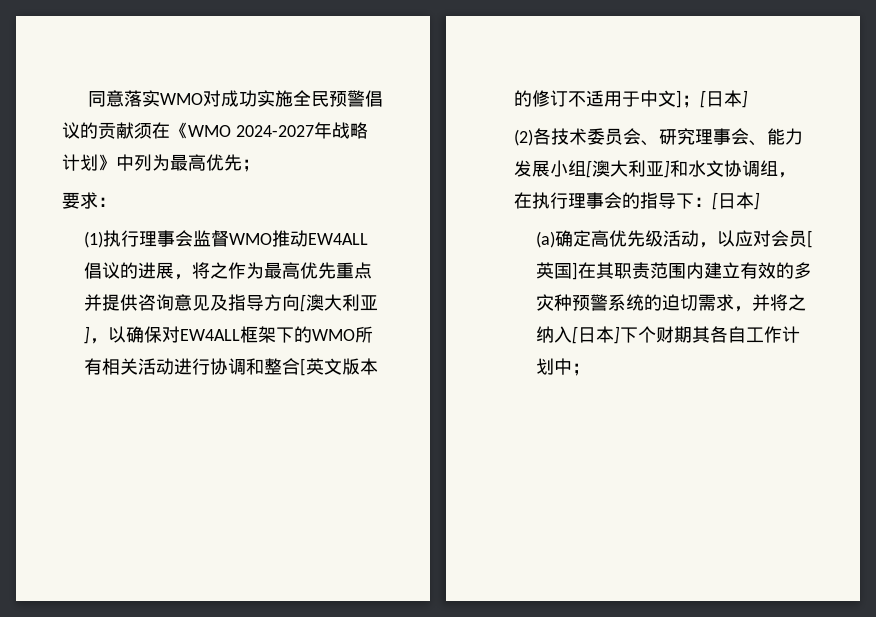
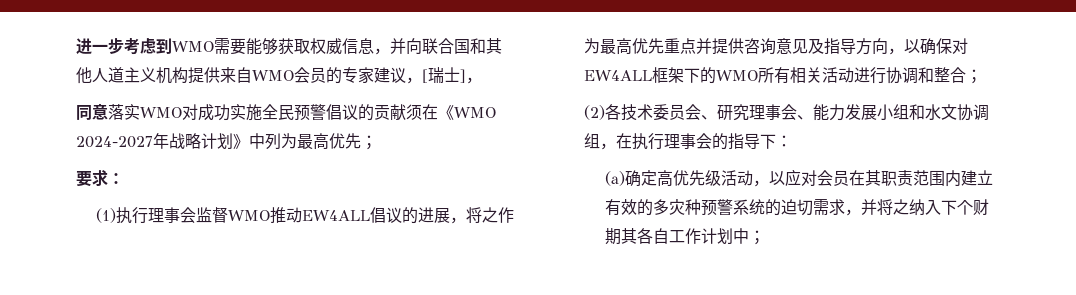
+ 进一步考虑到WMO需要能够获取权威信息，并向联合国和其他人道主义机构提供来自WMO会员的专家建议，[瑞士]，
- (1)执行理事会监督WMO推动EW4ALL倡议的进展，将之作为最高优先重点并提供咨询意见及指导方向[澳大利亚]，以确保对EW4ALL框架下的WMO所有相关活动进行协调和整合[英文版本的修订不适用于中文]；[日本]
+ (1)执行理事会监督WMO推动EW4ALL倡议的进展，将之作为最高优先重点并提供咨询意见及指导方向，以确保对EW4ALL框架下的WMO所有相关活动进行协调和整合；
- (2)各技术委员会、研究理事会、能力发展小组[澳大利亚]和水文协调组，在执行理事会的指导下：[日本]
+ (2)各技术委员会、研究理事会、能力发展小组和水文协调组，在执行理事会的指导下：
- (a)确定高优先级活动，以应对会员[英国]在其职责范围内建立有效的多灾种预警系统的迫切需求，并将之纳入[日本]下个财期其各自工作计划中；
+ (a)确定高优先级活动，以应对会员在其职责范围内建立有效的多灾种预警系统的迫切需求，并将之纳入下个财期其各自工作计划中；

